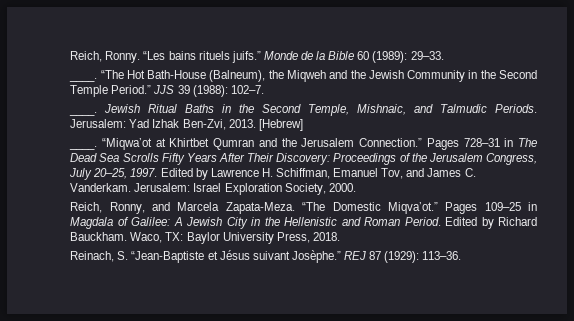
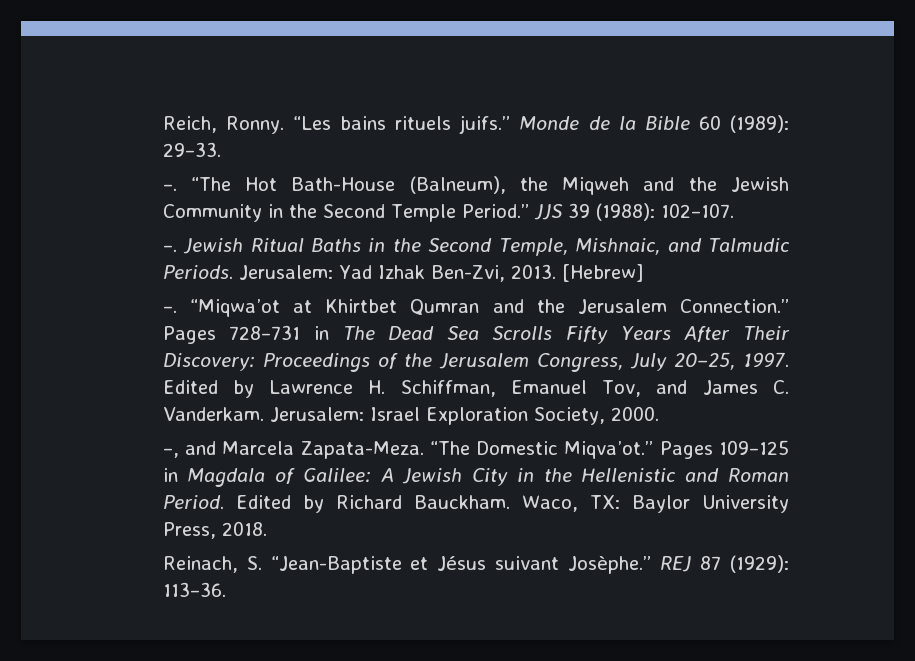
  Monde de la Bible 60 (1989): 29–33.
- ____.
+ –.
- JJS 39 (1988): 102–7.
- ____.
+ JJS 39 (1988): 102–107.
+ –.
  [Hebrew]
- ____.
+ –.
- Pages 728–31 in The Dead Sea Scrolls Fifty Years After Their Discovery: Proceedings of the Jerusalem Congress, July 20–25, 1997.
+ Pages 728–731 in The Dead Sea Scrolls Fifty Years After Their Discovery: Proceedings of the Jerusalem Congress, July 20–25, 1997.
- Reich, Ronny, and Marcela Zapata-Meza.
+ –, and Marcela Zapata-Meza.
- Pages 109–25 in Magdala of Galilee: A Jewish City in the Hellenistic and Roman Period.
+ Pages 109–125 in Magdala of Galilee: A Jewish City in the Hellenistic and Roman Period.

